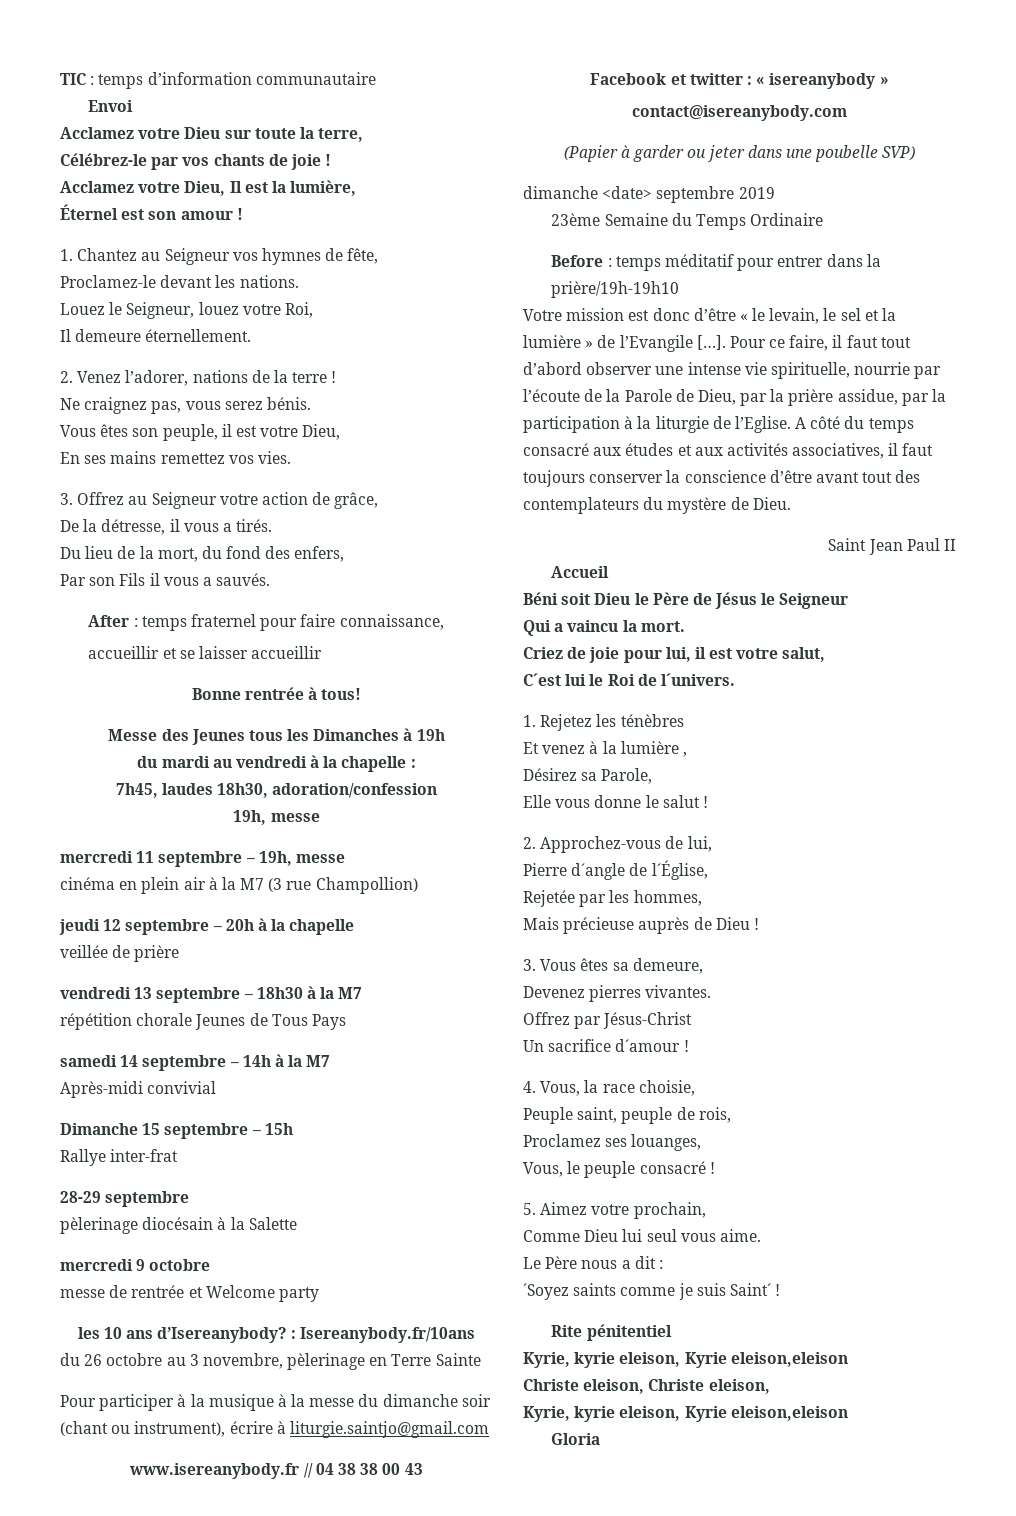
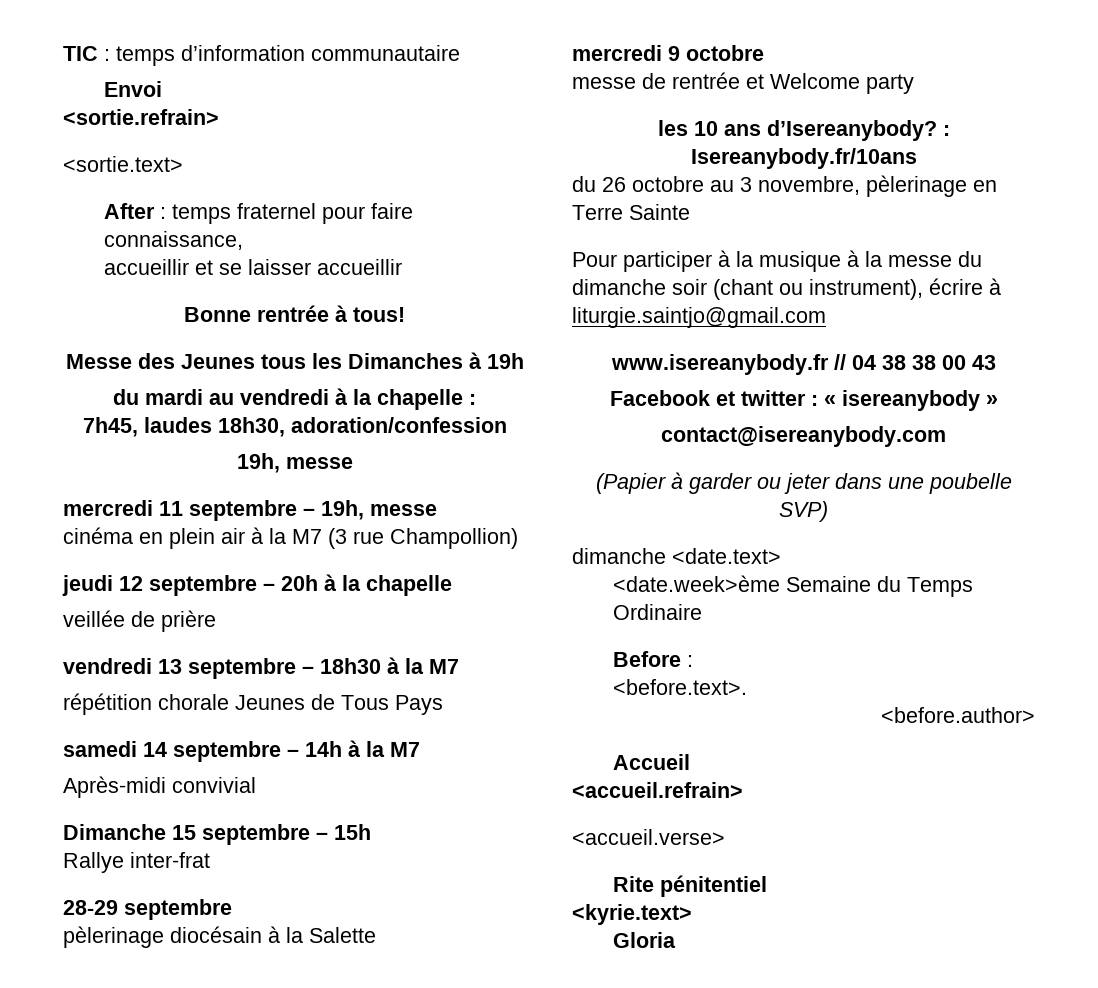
- Acclamez votre Dieu sur toute la terre,
- Célébrez-le par vos chants de joie !
- Acclamez votre Dieu, Il est la lumière,
- Éternel est son amour !
- 1. Chantez au Seigneur vos hymnes de fête,
- Proclamez-le devant les nations.
- Louez le Seigneur, louez votre Roi,
- Il demeure éternellement.
- 2. Venez l’adorer, nations de la terre !
- Ne craignez pas, vous serez bénis.
- Vous êtes son peuple, il est votre Dieu,
- En ses mains remettez vos vies.
- 3. Offrez au Seigneur votre action de grâce,
- De la détresse, il vous a tirés.
- Du lieu de la mort, du fond des enfers,
- Par son Fils il vous a sauvés.
+ <sortie.refrain>
+ <sortie.text>
- dimanche <date> septembre 2019
- 23ème Semaine du Temps Ordinaire
+ dimanche <date.text>
+ <date.week>ème Semaine du Temps Ordinaire
- Before : temps méditatif pour entrer dans la prière/19h-19h10
- Votre mission est donc d’être « le levain, le sel et la lumière » de l’Evangile […]. Pour ce faire, il faut tout d’abord observer une intense vie spirituelle, nourrie par l’écoute de la Parole de Dieu, par la prière assidue, par la participation à la liturgie de l’Eglise. A côté du temps consacré aux études et aux activités associatives, il faut toujours conserver la conscience d’être avant tout des contemplateurs du mystère de Dieu.
- Saint Jean Paul II
+ Before :
+ <before.text>.
+ <before.author>
  Accueil
- Béni soit Dieu le Père de Jésus le Seigneur
- Qui a vaincu la mort.
- Criez de joie pour lui, il est votre salut,
- C´est lui le Roi de l´univers.
- 1. Rejetez les ténèbres
- Et venez à la lumière ,
- Désirez sa Parole,
- Elle vous donne le salut !
- 2. Approchez-vous de lui,
- Pierre d´angle de l´Église,
- Rejetée par les hommes,
- Mais précieuse auprès de Dieu !
- 3. Vous êtes sa demeure,
- Devenez pierres vivantes.
- Offrez par Jésus-Christ
- Un sacrifice d´amour !
- 4. Vous, la race choisie,
- Peuple saint, peuple de rois,
- Proclamez ses louanges,
- Vous, le peuple consacré !
- 5. Aimez votre prochain,
- Comme Dieu lui seul vous aime.
- Le Père nous a dit :
- ´Soyez saints comme je suis Saint´ !
+ <accueil.refrain>
+ <accueil.verse>
  Rite pénitentiel
- Kyrie, kyrie eleison, Kyrie eleison,eleison
- Christe eleison, Christe eleison,
- Kyrie, kyrie eleison, Kyrie eleison,eleison
+ <kyrie.text>

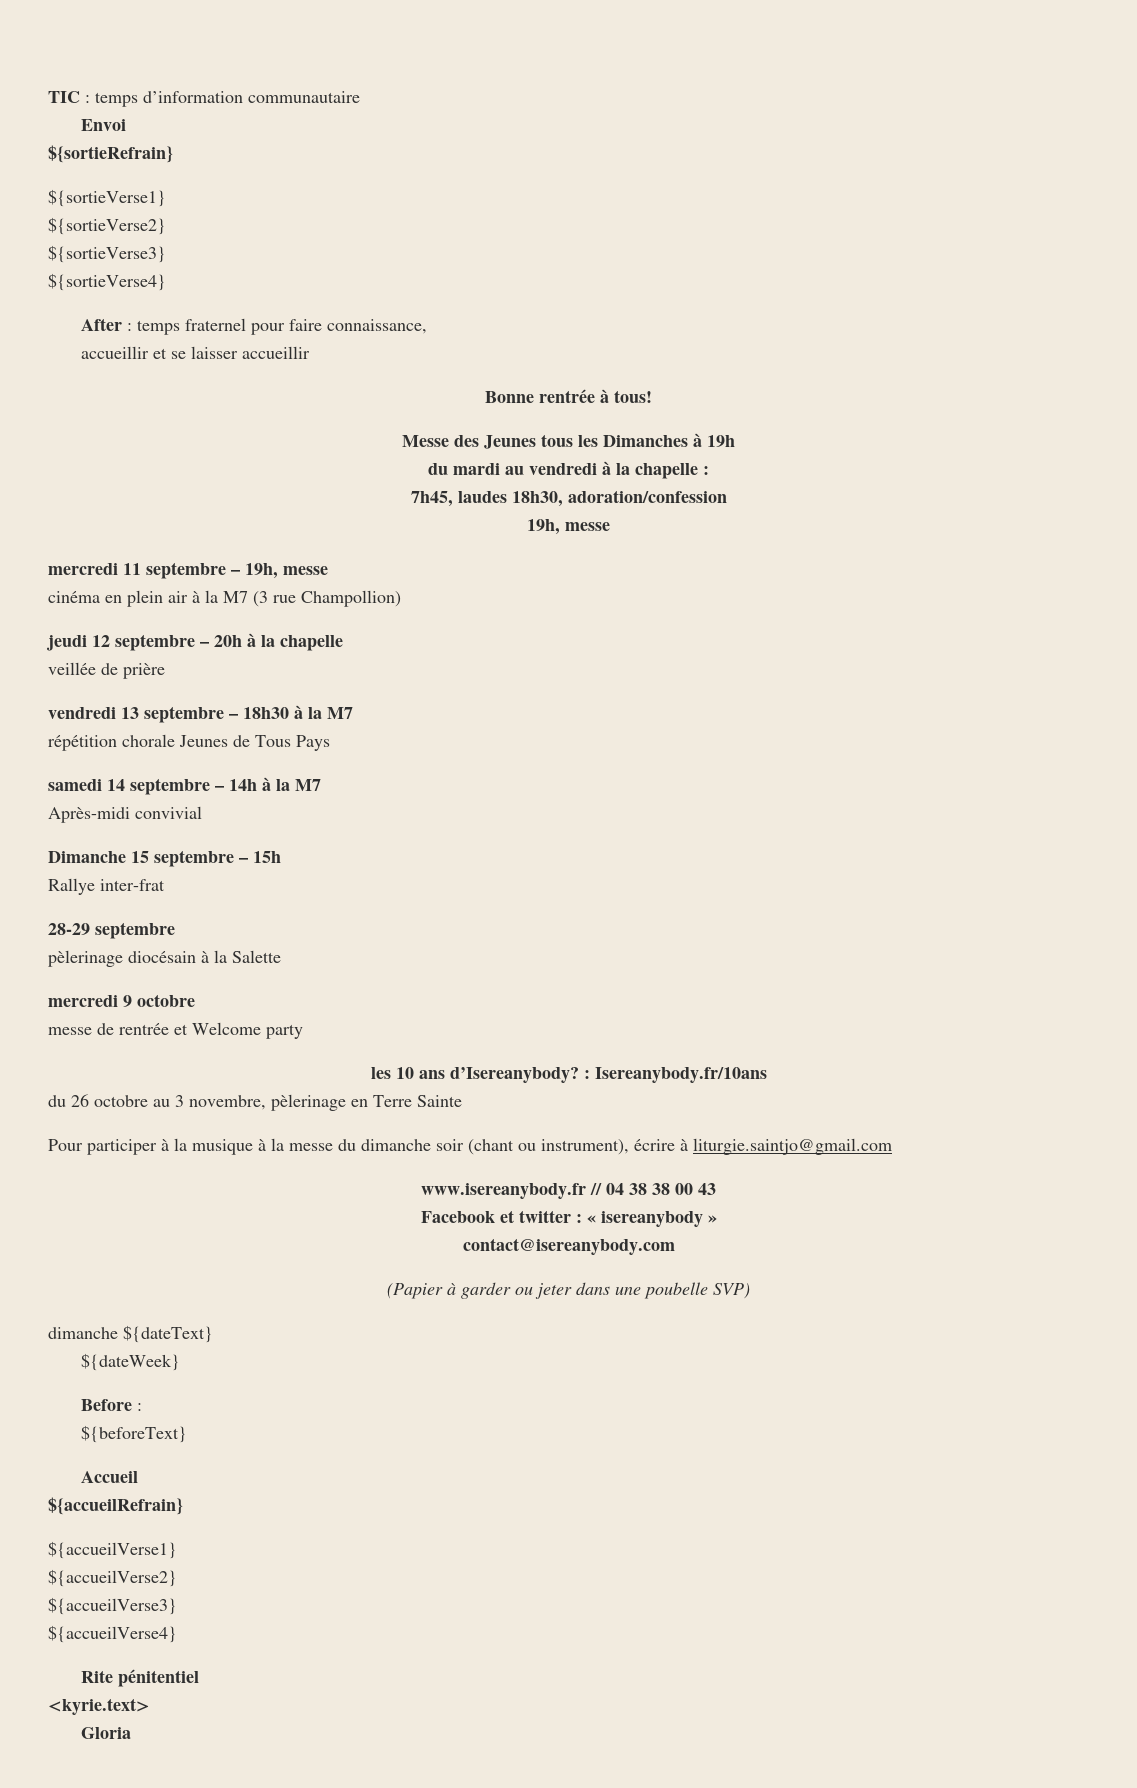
- <sortie.refrain>
- <sortie.text>
+ ${sortieRefrain}
+ ${sortieVerse1}
+ ${sortieVerse2}
+ ${sortieVerse3}
+ ${sortieVerse4}
- dimanche <date.text>
- <date.week>ème Semaine du Temps Ordinaire
+ dimanche ${dateText}
+ ${dateWeek}
- <before.text>.
- <before.author>
+ ${beforeText}
- <accueil.refrain>
- <accueil.verse>
+ ${accueilRefrain}
+ ${accueilVerse1}
+ ${accueilVerse2}
+ ${accueilVerse3}
+ ${accueilVerse4}

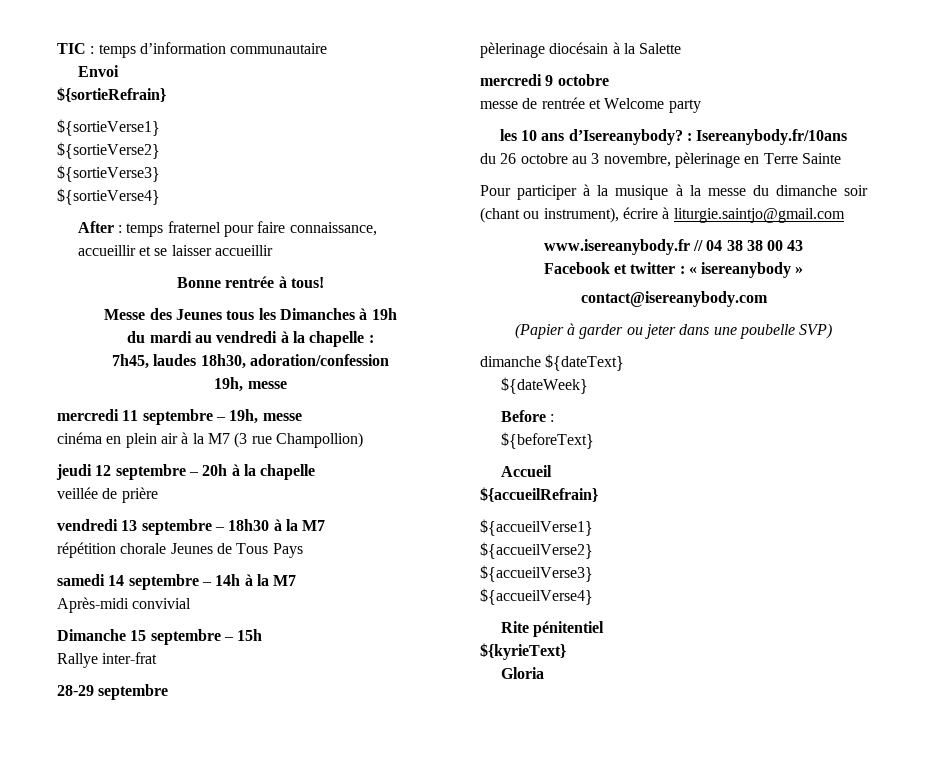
- <kyrie.text>
+ ${kyrieText}

